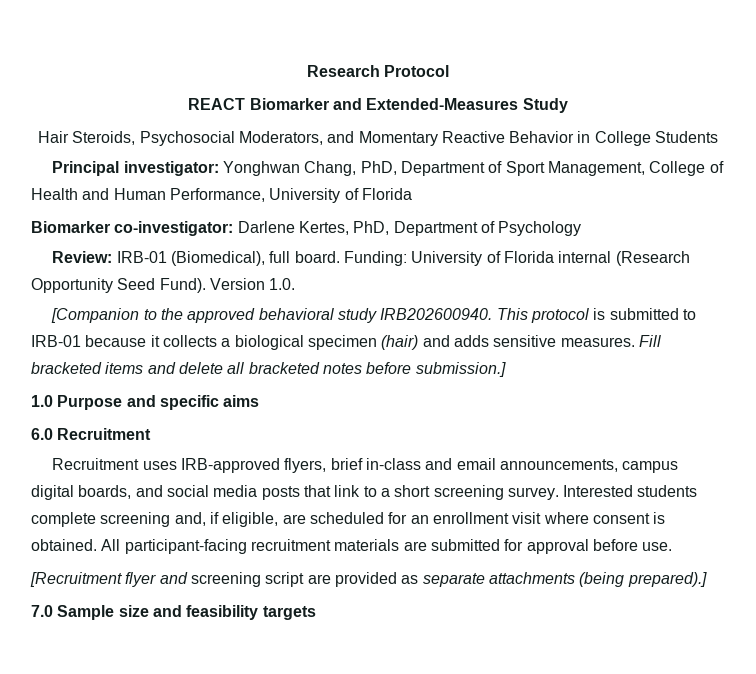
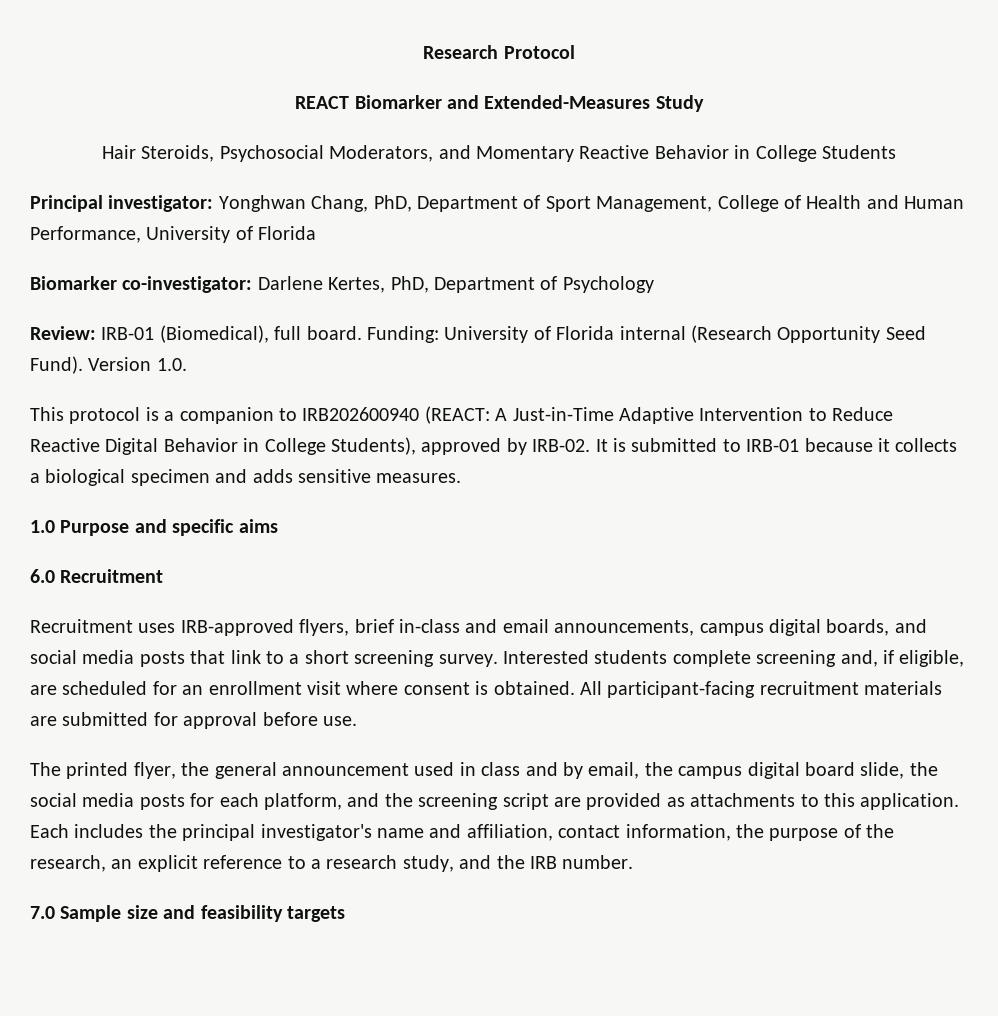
- [Companion to the approved behavioral study IRB202600940. This protocol is submitted to IRB-01 because it collects a biological specimen (hair) and adds sensitive measures. Fill bracketed items and delete all bracketed notes before submission.]
+ This protocol is a companion to IRB202600940 (REACT: A Just-in-Time Adaptive Intervention to Reduce Reactive Digital Behavior in College Students), approved by IRB-02. It is submitted to IRB-01 because it collects a biological specimen and adds sensitive measures.
- [Recruitment flyer and screening script are provided as separate attachments (being prepared).]
+ The printed flyer, the general announcement used in class and by email, the campus digital board slide, the social media posts for each platform, and the screening script are provided as attachments to this application. Each includes the principal investigator's name and affiliation, contact information, the purpose of the research, an explicit reference to a research study, and the IRB number.

